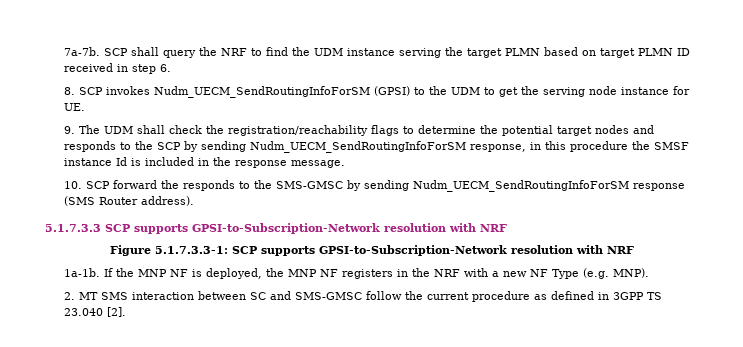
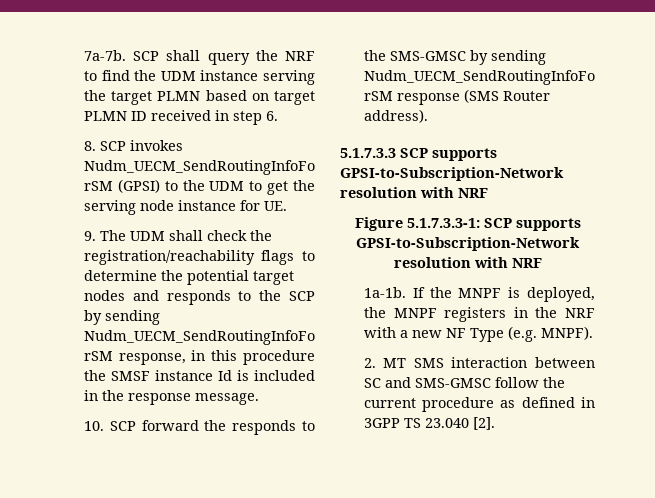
- If the MNP NF is deployed, the MNP NF registers in the NRF with a new NF Type (e.g. MNP).
+ If the MNPF is deployed, the MNPF registers in the NRF with a new NF Type (e.g. MNPF).

